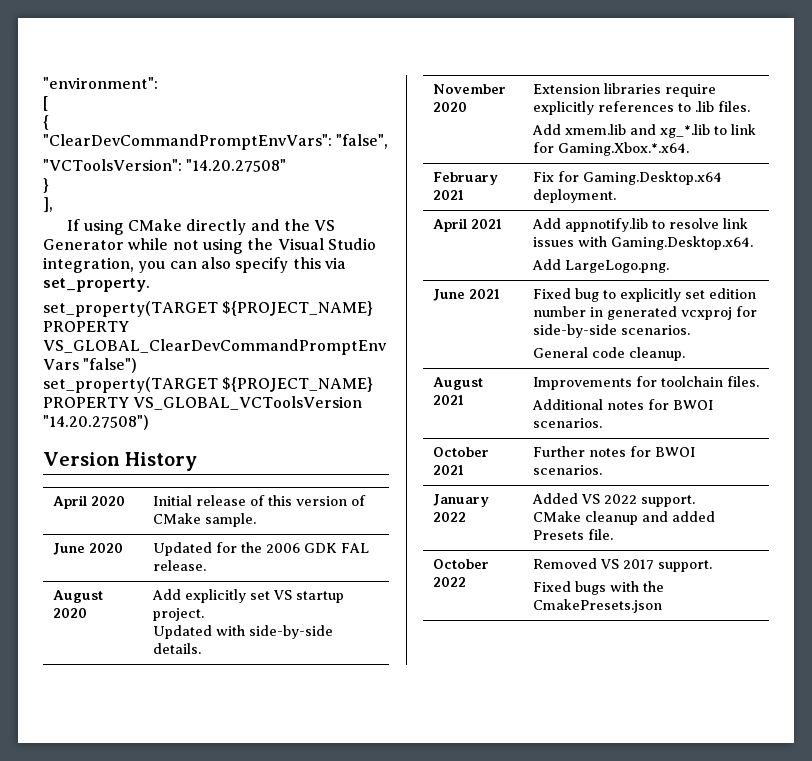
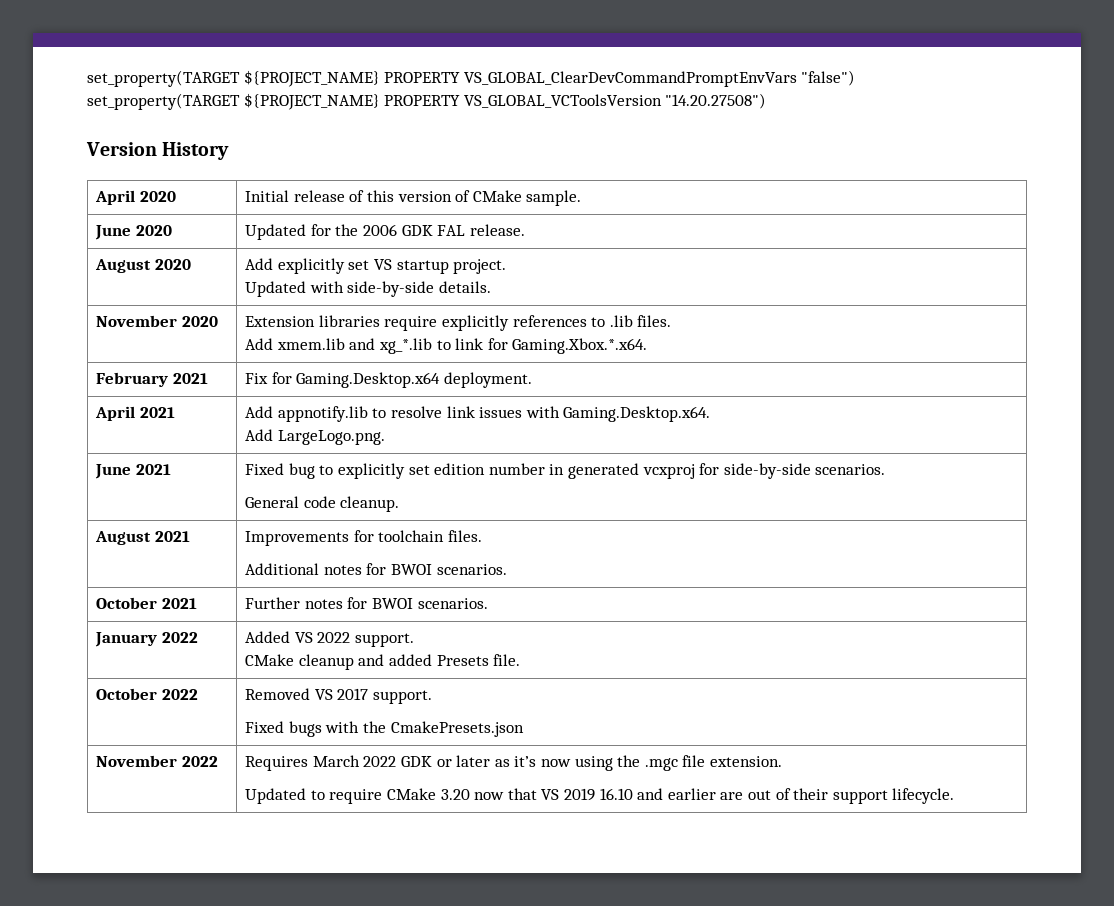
- "environment":
- [
- {
- "ClearDevCommandPromptEnvVars": "false",
- "VCToolsVersion": "14.20.27508"
- }
- ],
- If using CMake directly and the VS Generator while not using the Visual Studio integration, you can also specify this via set_property.
+ November 2022 | Requires March 2022 GDK or later as it’s now using the .mgc file extension.
+ Updated to require CMake 3.20 now that VS 2019 16.10 and earlier are out of their support lifecycle.

